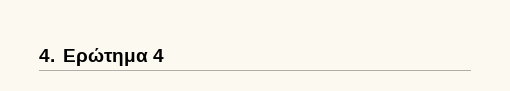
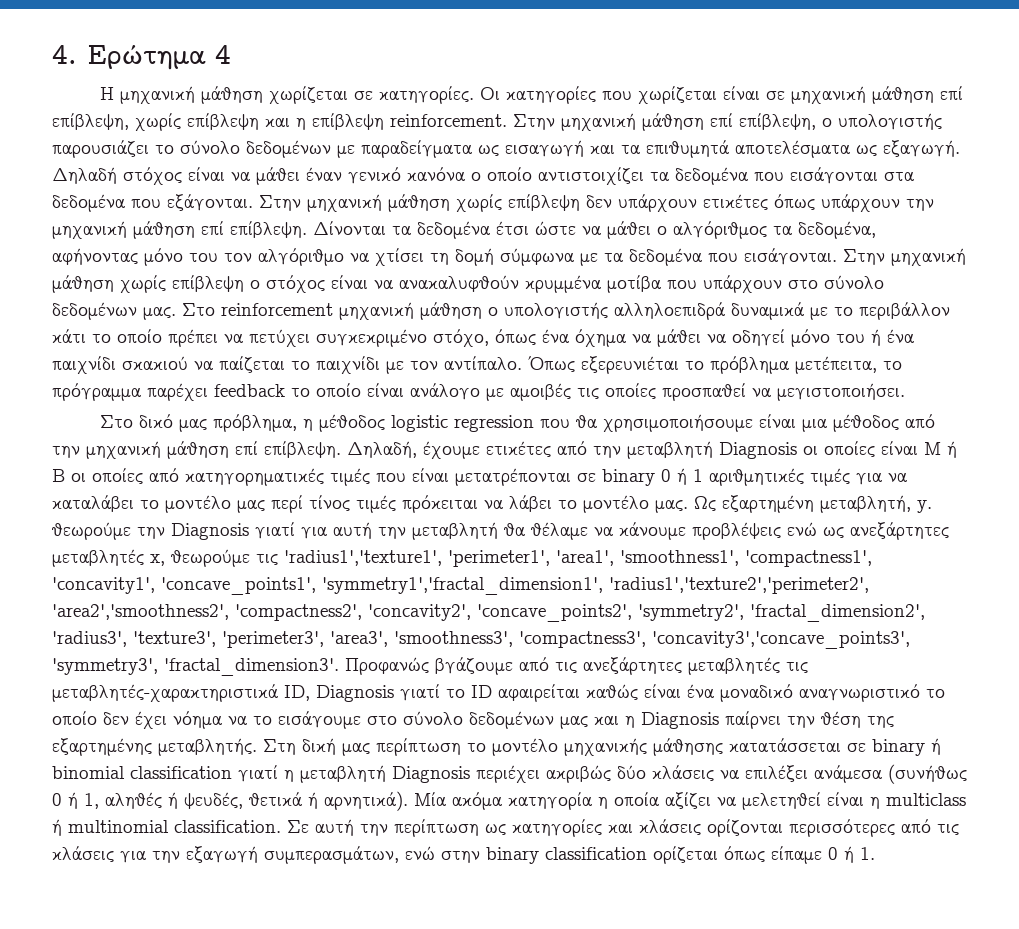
+ Η μηχανική μάθηση χωρίζεται σε κατηγορίες. Οι κατηγορίες που χωρίζεται είναι σε μηχανική μάθηση επί επίβλεψη, χωρίς επίβλεψη και η επίβλεψη reinforcement. Στην μηχανική μάθηση επί επίβλεψη, ο υπολογιστής παρουσιάζει το σύνολο δεδομένων με παραδείγματα ως εισαγωγή και τα επιθυμητά αποτελέσματα ως εξαγωγή. Δηλαδή στόχος είναι να μάθει έναν γενικό κανόνα ο οποίο αντιστοιχίζει τα δεδομένα που εισάγονται στα δεδομένα που εξάγονται. Στην μηχανική μάθηση χωρίς επίβλεψη δεν υπάρχουν ετικέτες όπως υπάρχουν την μηχανική μάθηση επί επίβλεψη. Δίνονται τα δεδομένα έτσι ώστε να μάθει ο αλγόριθμος τα δεδομένα, αφήνοντας μόνο του τον αλγόριθμο να χτίσει τη δομή σύμφωνα με τα δεδομένα που εισάγονται. Στην μηχανική μάθηση χωρίς επίβλεψη ο στόχος είναι να ανακαλυφθούν κρυμμένα μοτίβα που υπάρχουν στο σύνολο δεδομένων μας. Στο reinforcement μηχανική μάθηση ο υπολογιστής αλληλοεπιδρά δυναμικά με το περιβάλλον κάτι το οποίο πρέπει να πετύχει συγκεκριμένο στόχο, όπως ένα όχημα να μάθει να οδηγεί μόνο του ή ένα παιχνίδι σκακιού να παίζεται το παιχνίδι με τον αντίπαλο. Όπως εξερευνιέται το πρόβλημα μετέπειτα, το πρόγραμμα παρέχει feedback το οποίο είναι ανάλογο με αμοιβές τις οποίες προσπαθεί να μεγιστοποιήσει.
+ Στο δικό μας πρόβλημα, η μέθοδος logistic regression που θα χρησιμοποιήσουμε είναι μια μέθοδος από την μηχανική μάθηση επί επίβλεψη. Δηλαδή, έχουμε ετικέτες από την μεταβλητή Diagnosis οι οποίες είναι Μ ή B οι οποίες από κατηγορηματικές τιμές που είναι μετατρέπονται σε binary 0 ή 1 αριθμητικές τιμές για να καταλάβει το μοντέλο μας περί τίνος τιμές πρόκειται να λάβει το μοντέλο μας. Ως εξαρτημένη μεταβλητή, y. θεωρούμε την Diagnosis γιατί για αυτή την μεταβλητή θα θέλαμε να κάνουμε προβλέψεις ενώ ως ανεξάρτητες μεταβλητές x, θεωρούμε τις 'radius1','texture1', 'perimeter1', 'area1', 'smoothness1', 'compactness1', 'concavity1', 'concave_points1', 'symmetry1','fractal_dimension1', 'radius1','texture2','perimeter2', 'area2','smoothness2', 'compactness2', 'concavity2', 'concave_points2', 'symmetry2', 'fractal_dimension2', 'radius3', 'texture3', 'perimeter3', 'area3', 'smoothness3', 'compactness3', 'concavity3','concave_points3', 'symmetry3', 'fractal_dimension3'. Προφανώς βγάζουμε από τις ανεξάρτητες μεταβλητές τις μεταβλητές-χαρακτηριστικά ID, Diagnosis γιατί το ID αφαιρείται καθώς είναι ένα μοναδικό αναγνωριστικό το οποίο δεν έχει νόημα να το εισάγουμε στο σύνολο δεδομένων μας και η Diagnosis παίρνει την θέση της εξαρτημένης μεταβλητής. Στη δική μας περίπτωση το μοντέλο μηχανικής μάθησης κατατάσσεται σε binary ή binomial classification γιατί η μεταβλητή Diagnosis περιέχει ακριβώς δύο κλάσεις να επιλέξει ανάμεσα (συνήθως 0 ή 1, αληθές ή ψευδές, θετικά ή αρνητικά). Μία ακόμα κατηγορία η οποία αξίζει να μελετηθεί είναι η multiclass ή multinomial classification. Σε αυτή την περίπτωση ως κατηγορίες και κλάσεις ορίζονται περισσότερες από τις κλάσεις για την εξαγωγή συμπερασμάτων, ενώ στην binary classification ορίζεται όπως είπαμε 0 ή 1.

